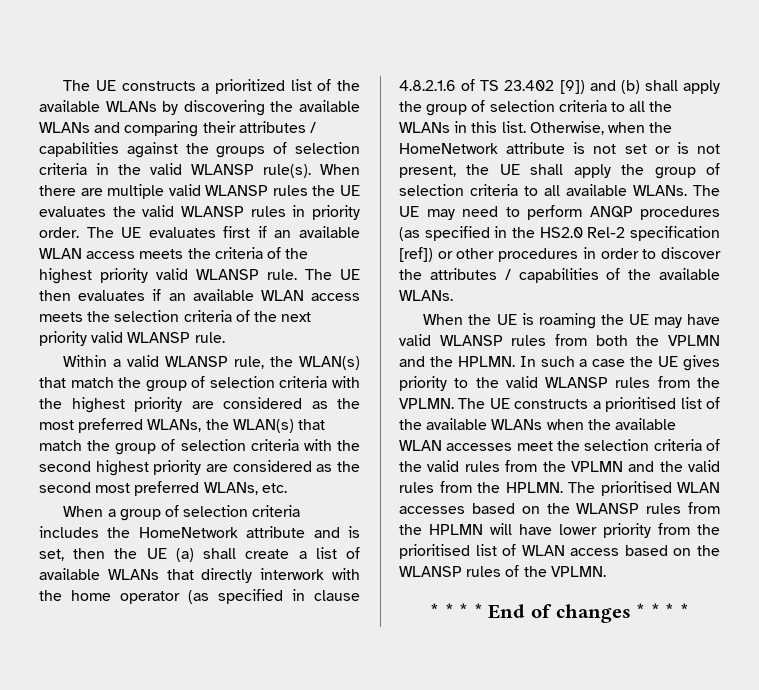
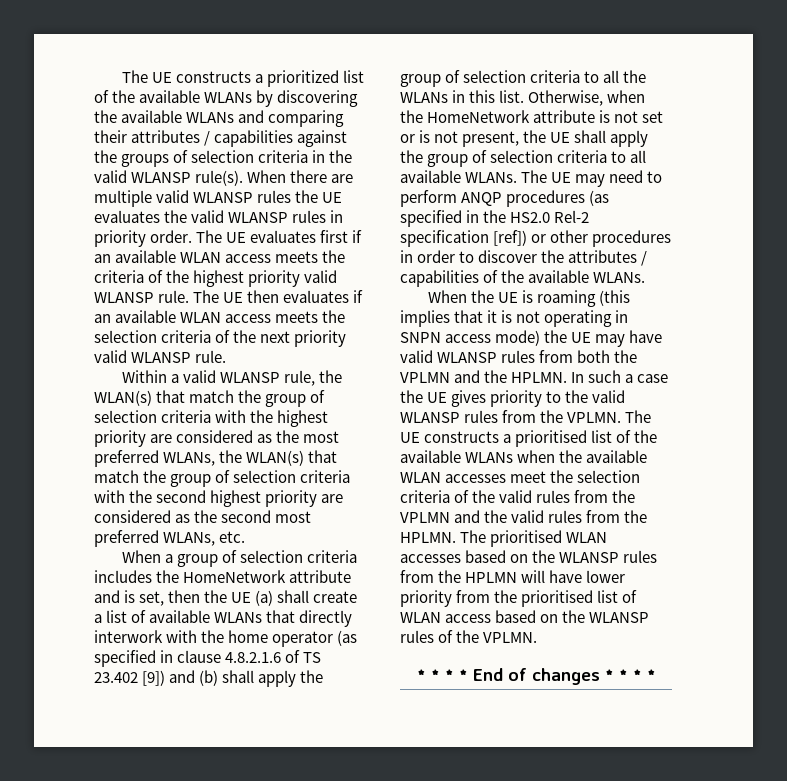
- When the UE is roaming the UE may have valid WLANSP rules from both the VPLMN and the HPLMN.
+ When the UE is roaming (this implies that it is not operating in SNPN access mode) the UE may have valid WLANSP rules from both the VPLMN and the HPLMN.

